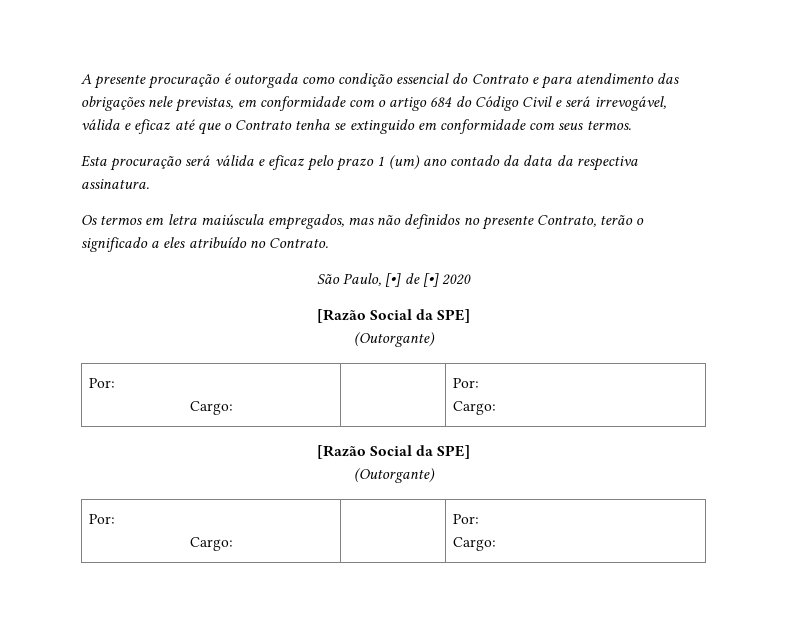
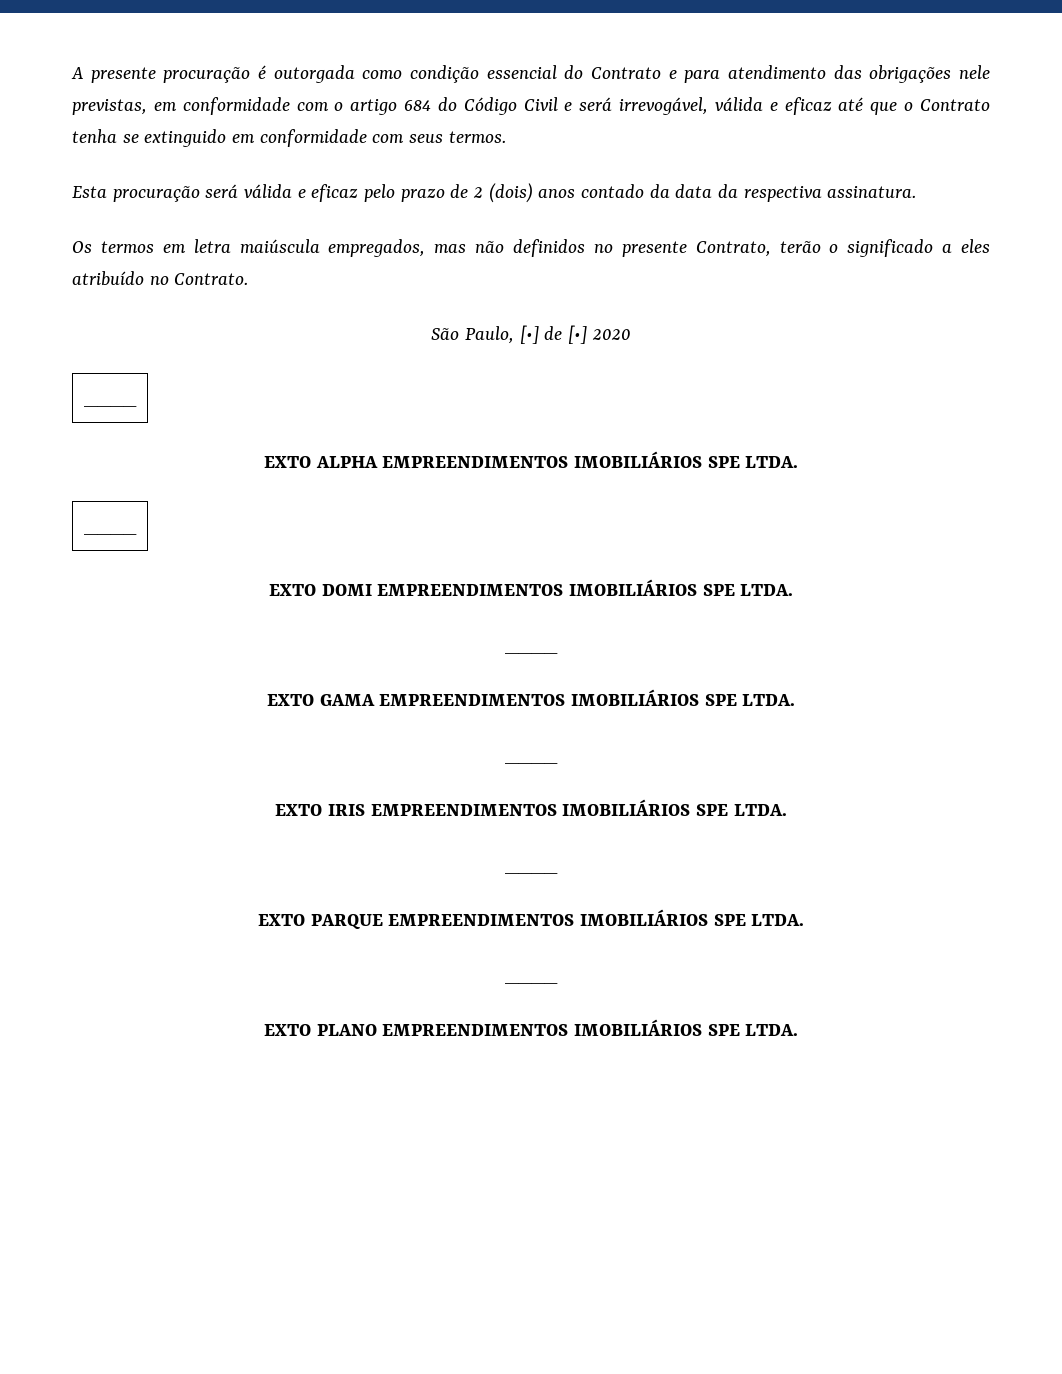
- Esta procuração será válida e eficaz pelo prazo 1 (um) ano contado da data da respectiva assinatura.
+ Esta procuração será válida e eficaz pelo prazo de 2 (dois) anos contado da data da respectiva assinatura.
  São Paulo, [•] de [•] 2020
- [Razão Social da SPE]
- (Outorgante)
- Por:
- Cargo: | | Por:
- Cargo:
- [Razão Social da SPE]
- (Outorgante)
- Por:
- Cargo: | | Por:
- Cargo:
+ ____
+ EXTO ALPHA EMPREENDIMENTOS IMOBILIÁRIOS SPE LTDA.
+ ____
+ EXTO DOMI EMPREENDIMENTOS IMOBILIÁRIOS SPE LTDA.
+ ____
+ EXTO GAMA EMPREENDIMENTOS IMOBILIÁRIOS SPE LTDA.
+ ____
+ EXTO IRIS EMPREENDIMENTOS IMOBILIÁRIOS SPE LTDA.
+ ____
+ EXTO PARQUE EMPREENDIMENTOS IMOBILIÁRIOS SPE LTDA.
+ ____
+ EXTO PLANO EMPREENDIMENTOS IMOBILIÁRIOS SPE LTDA.

